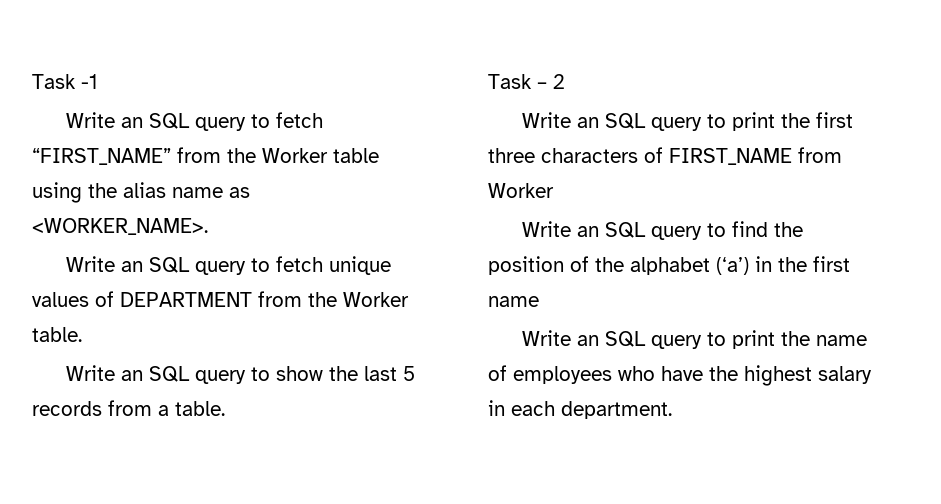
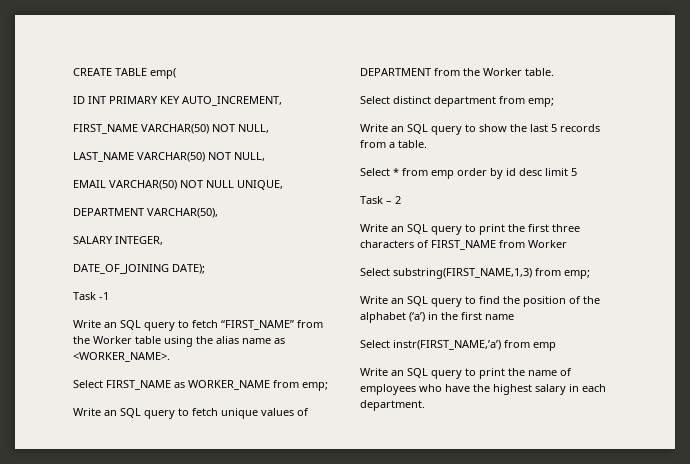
+ CREATE TABLE emp(
+ ID INT PRIMARY KEY AUTO_INCREMENT,
+ FIRST_NAME VARCHAR(50) NOT NULL,
+ LAST_NAME VARCHAR(50) NOT NULL,
+ EMAIL VARCHAR(50) NOT NULL UNIQUE,
+ DEPARTMENT VARCHAR(50),
+ SALARY INTEGER,
+ DATE_OF_JOINING DATE);
+ Select FIRST_NAME as WORKER_NAME from emp;
+ Select distinct department from emp;
+ Select * from emp order by id desc limit 5
+ Select substring(FIRST_NAME,1,3) from emp;
+ Select instr(FIRST_NAME,’a’) from emp

